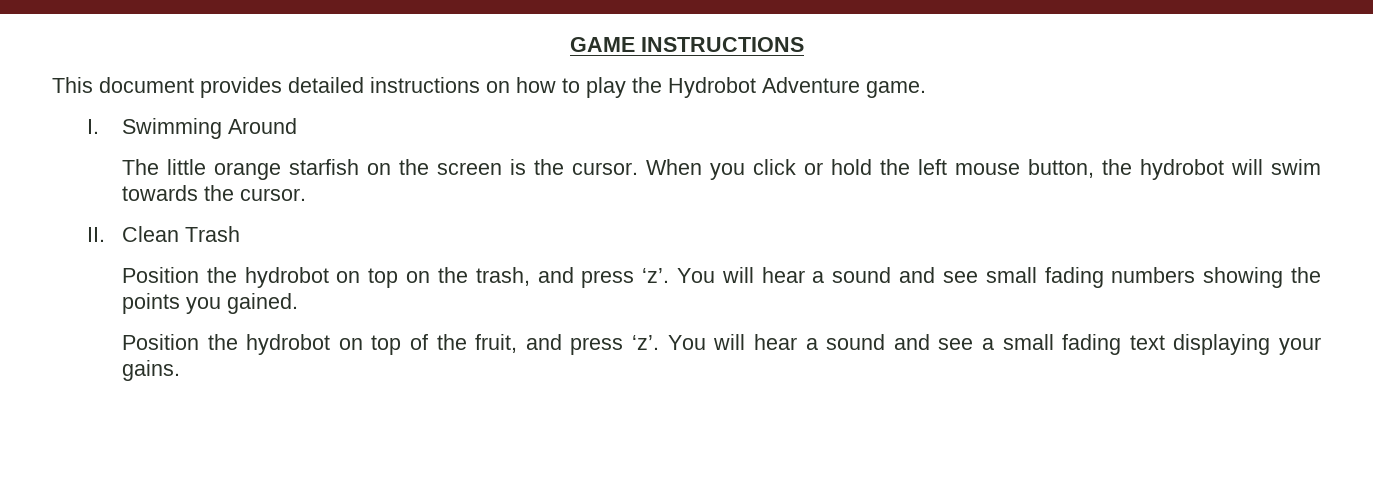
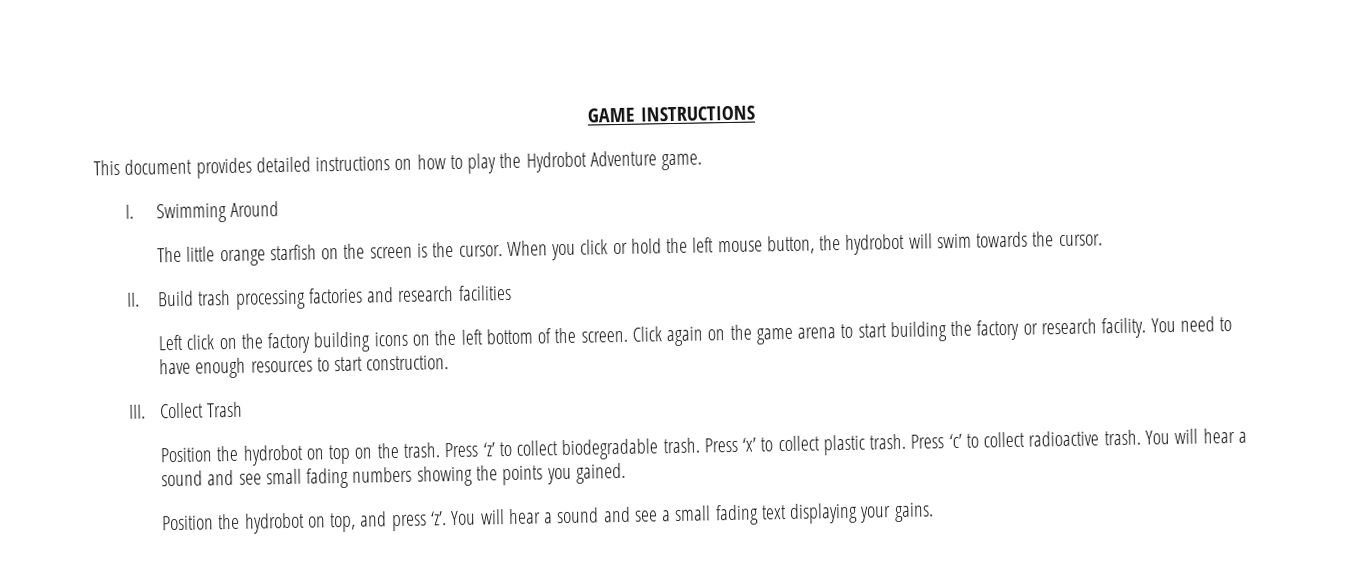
- II. Clean Trash
+ II. Build trash processing factories and research facilities
+ Left click on the factory building icons on the left bottom of the screen. Click again on the game arena to start building the factory or research facility. You need to have enough resources to start construction.
+ III. Collect Trash
- Position the hydrobot on top on the trash, and press ‘z’.
+ Position the hydrobot on top on the trash. Press ‘z’ to collect biodegradable trash. Press ‘x’ to collect plastic trash. Press ‘c’ to collect radioactive trash.
- Position the hydrobot on top of the fruit, and press ‘z’.
+ Position the hydrobot on top, and press ‘z’.

